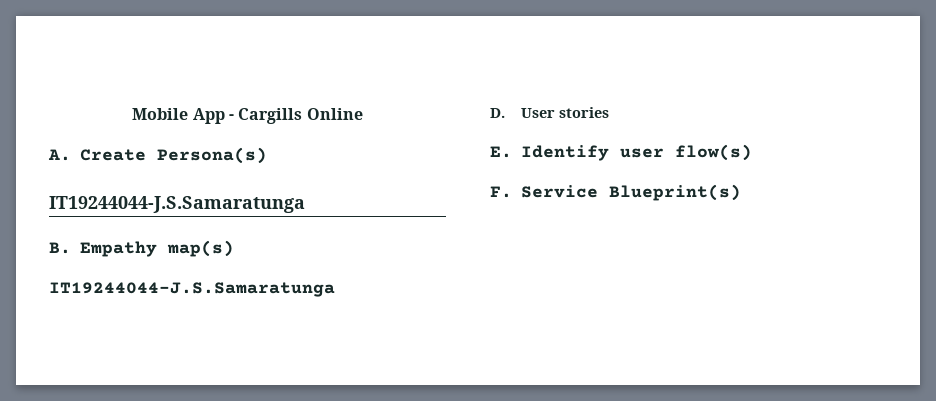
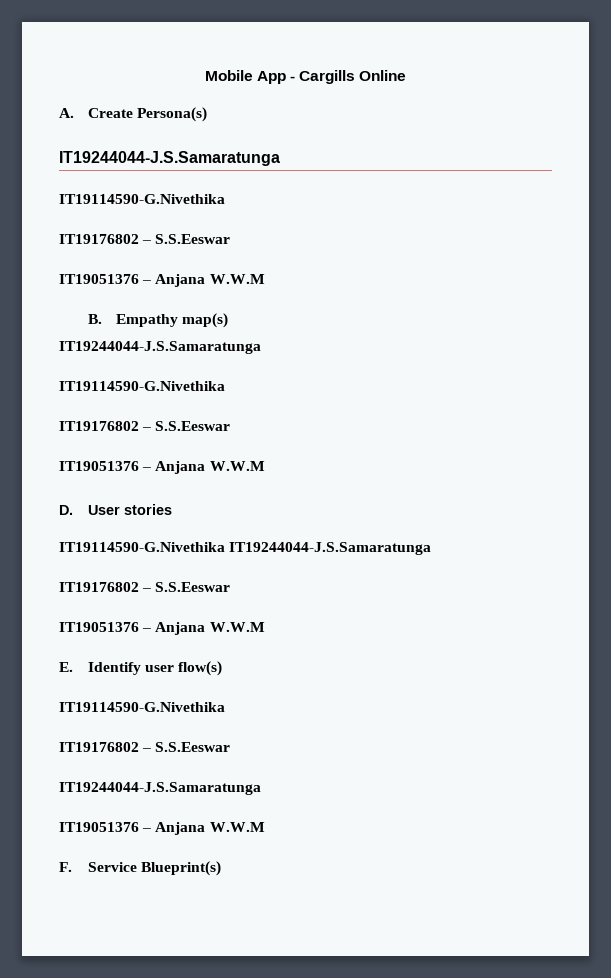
  A. Create Persona(s)
  IT19244044-J.S.Samaratunga
+ IT19114590-G.Nivethika
+ IT19176802 – S.S.Eeswar
+ IT19051376 – Anjana W.W.M
  B. Empathy map(s)
  IT19244044-J.S.Samaratunga
+ IT19114590-G.Nivethika
+ IT19176802 – S.S.Eeswar
+ IT19051376 – Anjana W.W.M
  D. User stories
+ IT19114590-G.Nivethika IT19244044-J.S.Samaratunga
+ IT19176802 – S.S.Eeswar
+ IT19051376 – Anjana W.W.M
  E. Identify user flow(s)
+ IT19114590-G.Nivethika
+ IT19176802 – S.S.Eeswar
+ IT19244044-J.S.Samaratunga
+ IT19051376 – Anjana W.W.M

